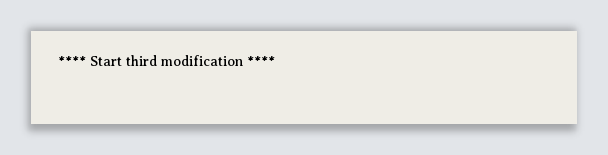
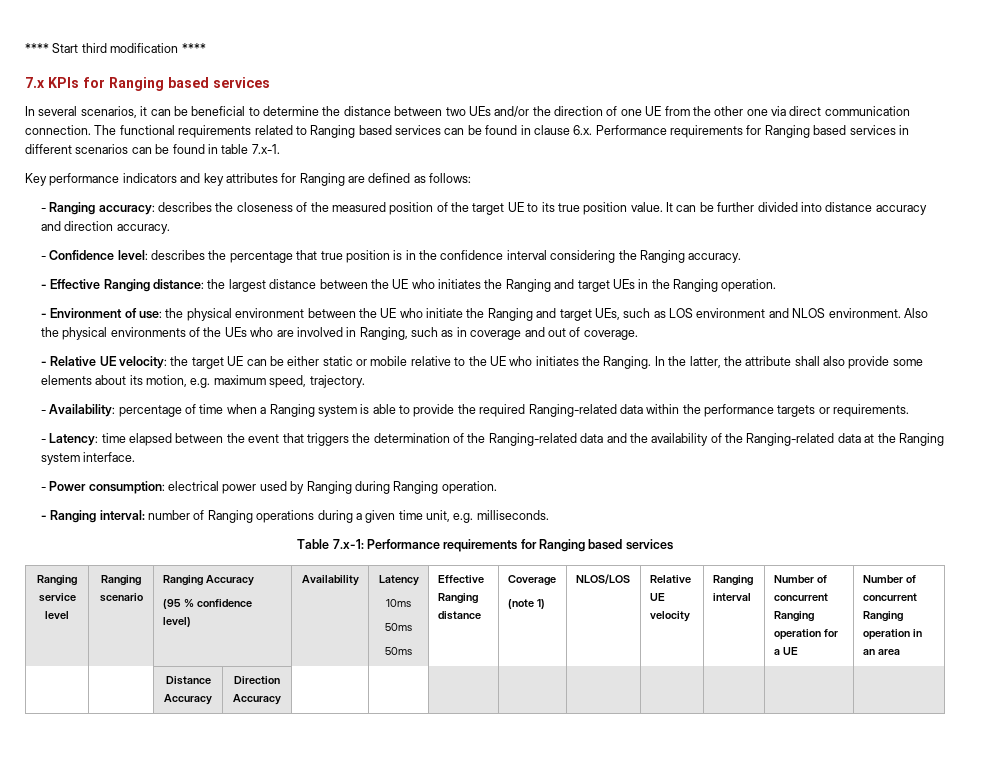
+ 7.x KPIs for Ranging based services
+ In several scenarios, it can be beneficial to determine the distance between two UEs and/or the direction of one UE from the other one via direct communication connection. The functional requirements related to Ranging based services can be found in clause 6.x. Performance requirements for Ranging based services in different scenarios can be found in table 7.x-1.
+ Key performance indicators and key attributes for Ranging are defined as follows:
+ - Ranging accuracy: describes the closeness of the measured position of the target UE to its true position value. It can be further divided into distance accuracy and direction accuracy.
+ - Confidence level: describes the percentage that true position is in the confidence interval considering the Ranging accuracy.
+ - Effective Ranging distance: the largest distance between the UE who initiates the Ranging and target UEs in the Ranging operation.
+ - Environment of use: the physical environment between the UE who initiate the Ranging and target UEs, such as LOS environment and NLOS environment. Also the physical environments of the UEs who are involved in Ranging, such as in coverage and out of coverage.
+ - Relative UE velocity: the target UE can be either static or mobile relative to the UE who initiates the Ranging. In the latter, the attribute shall also provide some elements about its motion, e.g. maximum speed, trajectory.
+ - Availability: percentage of time when a Ranging system is able to provide the required Ranging-related data within the performance targets or requirements.
+ - Latency: time elapsed between the event that triggers the determination of the Ranging-related data and the availability of the Ranging-related data at the Ranging system interface.
+ - Power consumption: electrical power used by Ranging during Ranging operation.
+ - Ranging interval: number of Ranging operations during a given time unit, e.g. milliseconds.
+ Table 7.x-1: Performance requirements for Ranging based services
+ Ranging service level | Ranging scenario | Ranging Accuracy
+ (95 % confidence level) | Availability | Latency
+ 10ms
+ 50ms
+ 50ms | Effective Ranging distance | Coverage
+ (note 1) | NLOS/LOS | Relative UE velocity | Ranging interval | Number of concurrent Ranging operation for a UE | Number of concurrent Ranging operation in an area
+ | | Distance Accuracy | Direction Accuracy | | | | | | | | |

